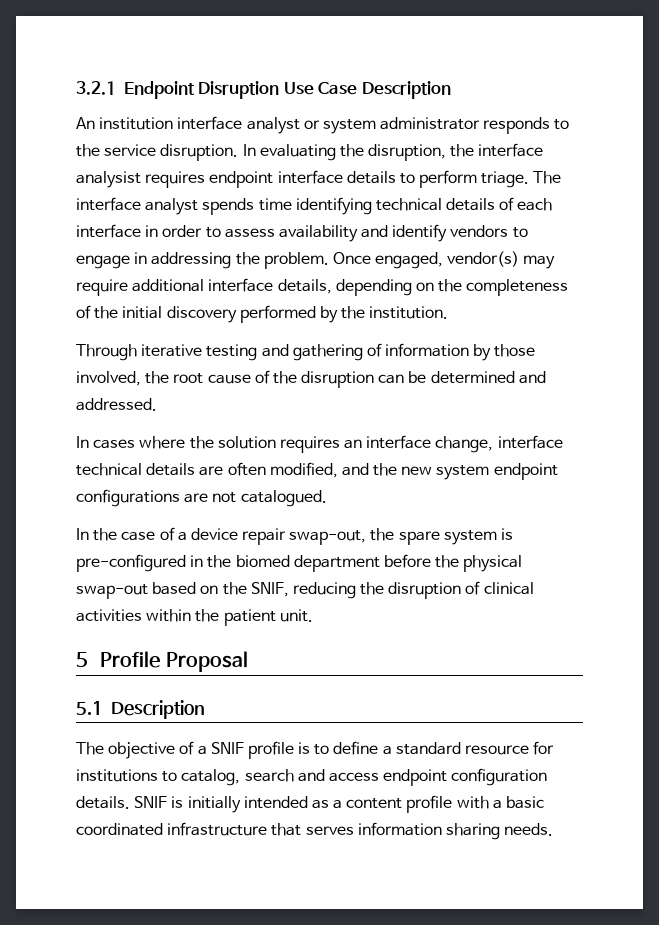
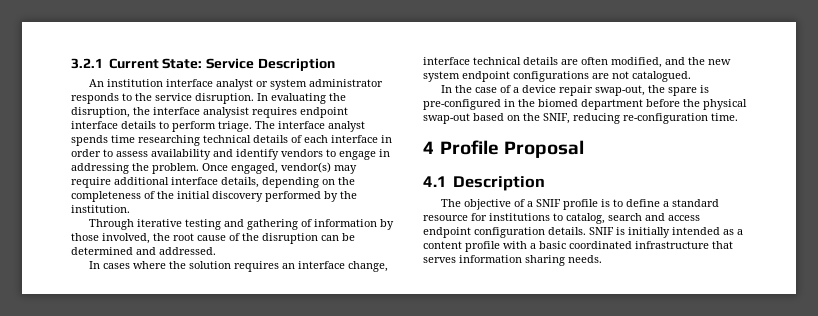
- 3.2.1 Endpoint Disruption Use Case Description
+ 3.2.1 Current State: Service Description
- The interface analyst spends time identifying technical details of each interface in order to assess availability and identify vendors to engage in addressing the problem.
+ The interface analyst spends time researching technical details of each interface in order to assess availability and identify vendors to engage in addressing the problem.
- In the case of a device repair swap-out, the spare system is pre-configured in the biomed department before the physical swap-out based on the SNIF, reducing the disruption of clinical activities within the patient unit.
- 5 Profile Proposal
+ In the case of a device repair swap-out, the spare is pre-configured in the biomed department before the physical swap-out based on the SNIF, reducing re-configuration time.
+ 4 Profile Proposal
- 5.1 Description
+ 4.1 Description

